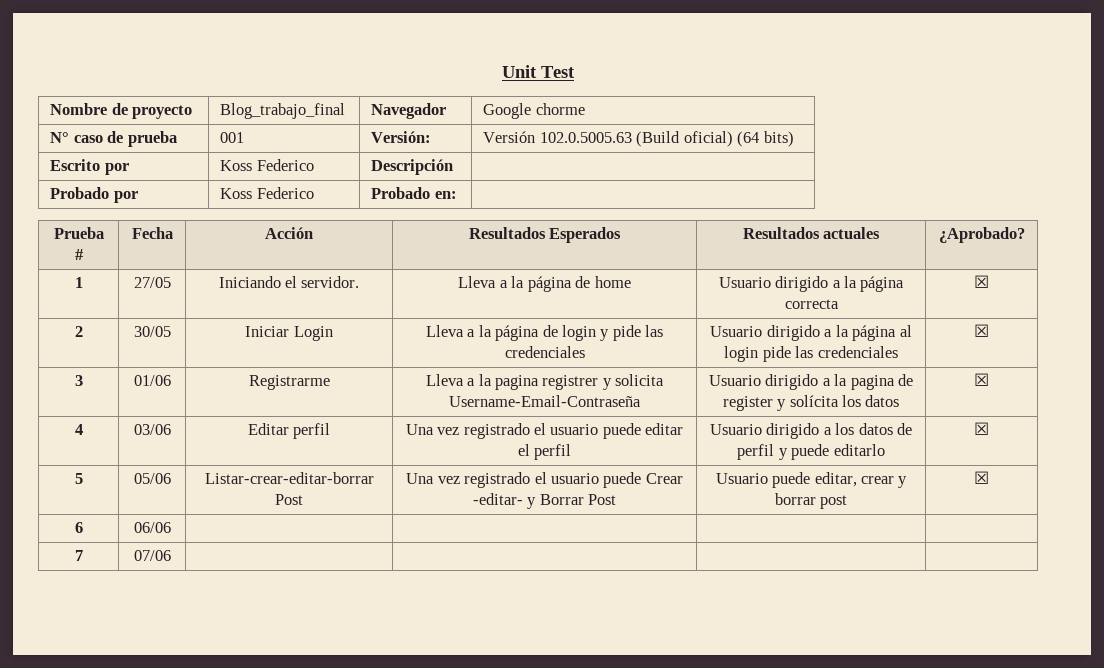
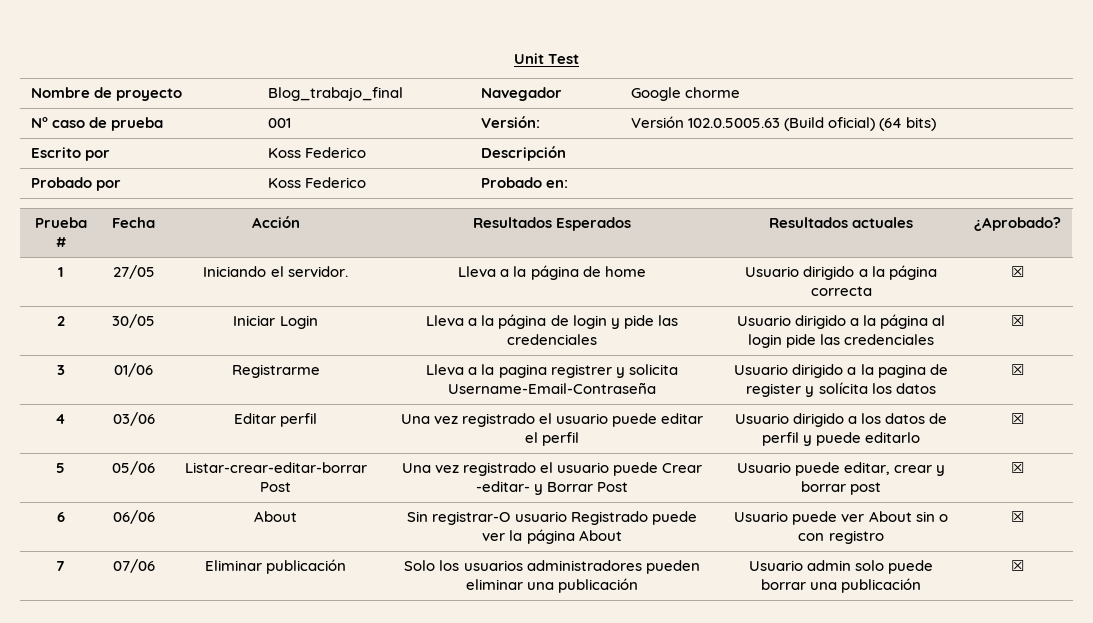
- 6 | 06/06 | | | |
- 7 | 07/06 | | | |
+ 6 | 06/06 | About | Sin registrar-O usuario Registrado puede ver la página About | Usuario puede ver About sin o con registro | ☒
+ 7 | 07/06 | Eliminar publicación | Solo los usuarios administradores pueden eliminar una publicación | Usuario admin solo puede borrar una publicación | ☒

